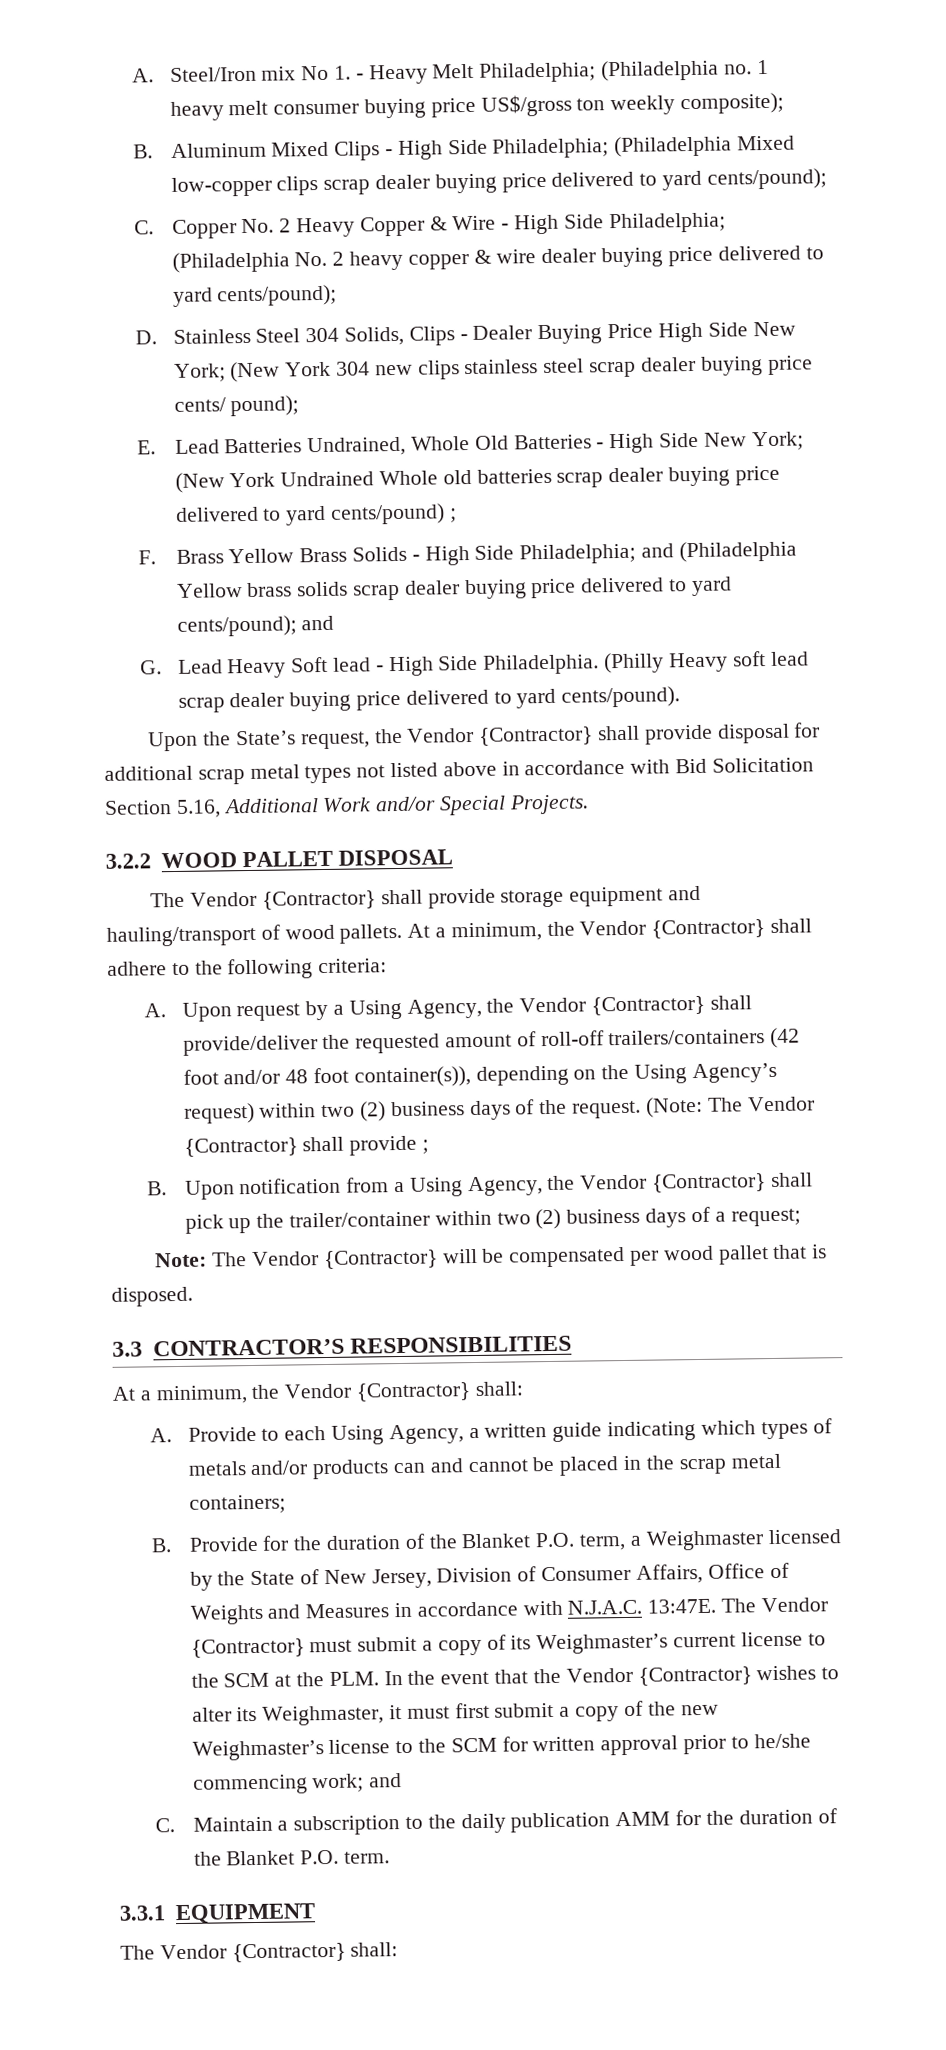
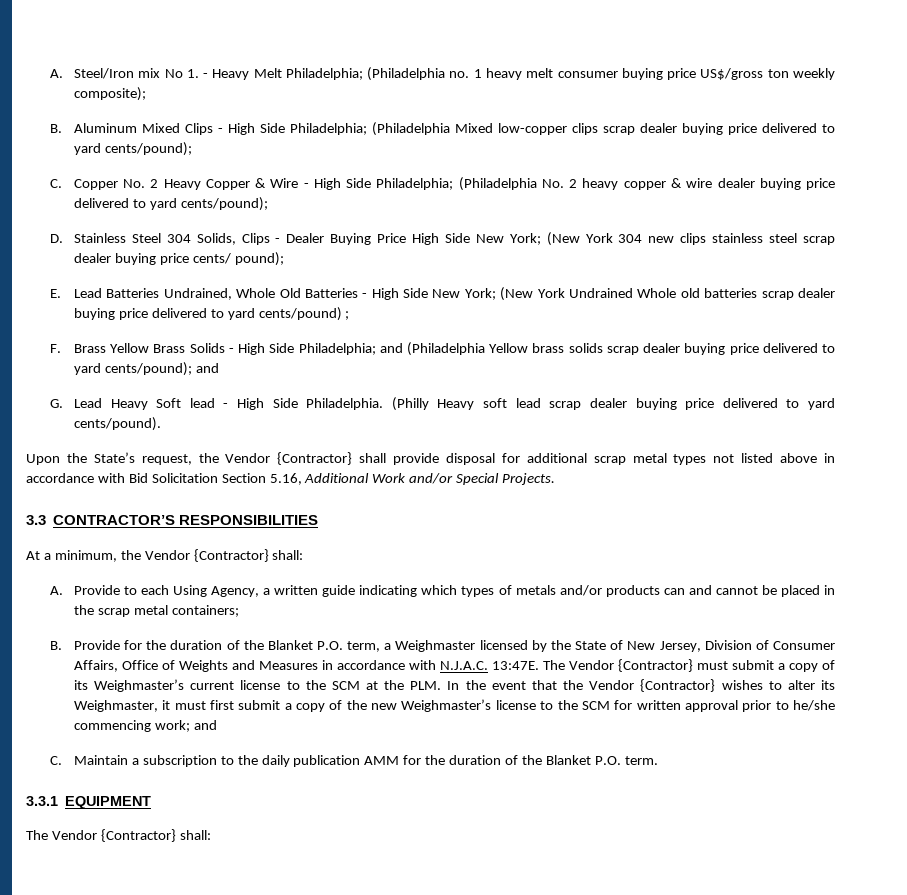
- 3.2.2 WOOD PALLET DISPOSAL
- The Vendor {Contractor} shall provide storage equipment and hauling/transport of wood pallets. At a minimum, the Vendor {Contractor} shall adhere to the following criteria:
- A. Upon request by a Using Agency, the Vendor {Contractor} shall provide/deliver the requested amount of roll-off trailers/containers (42 foot and/or 48 foot container(s)), depending on the Using Agency’s request) within two (2) business days of the request. (Note: The Vendor {Contractor} shall provide ;
- B. Upon notification from a Using Agency, the Vendor {Contractor} shall pick up the trailer/container within two (2) business days of a request;
- Note: The Vendor {Contractor} will be compensated per wood pallet that is disposed.

